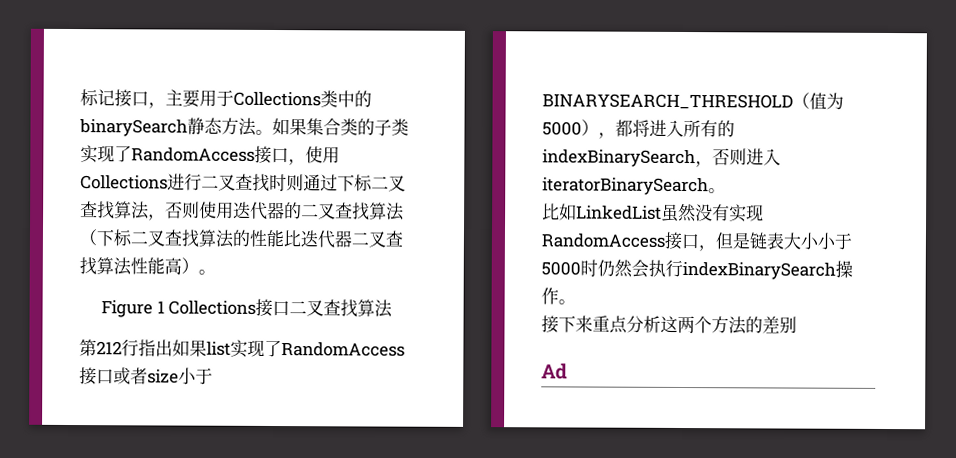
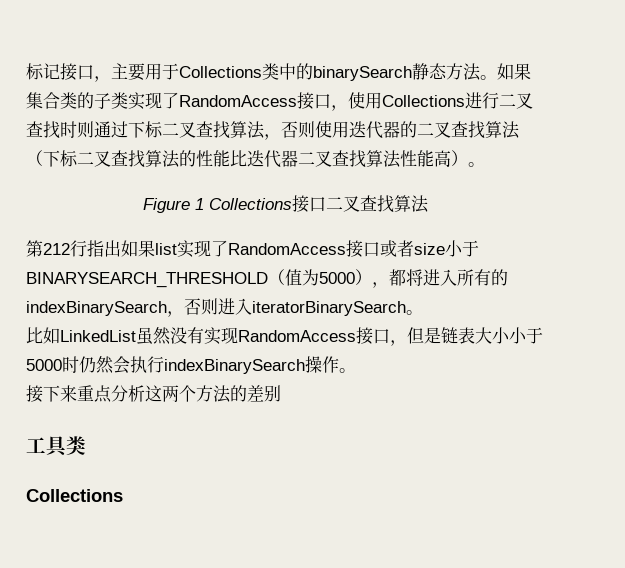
- Ad
+ 工具类
+ Collections

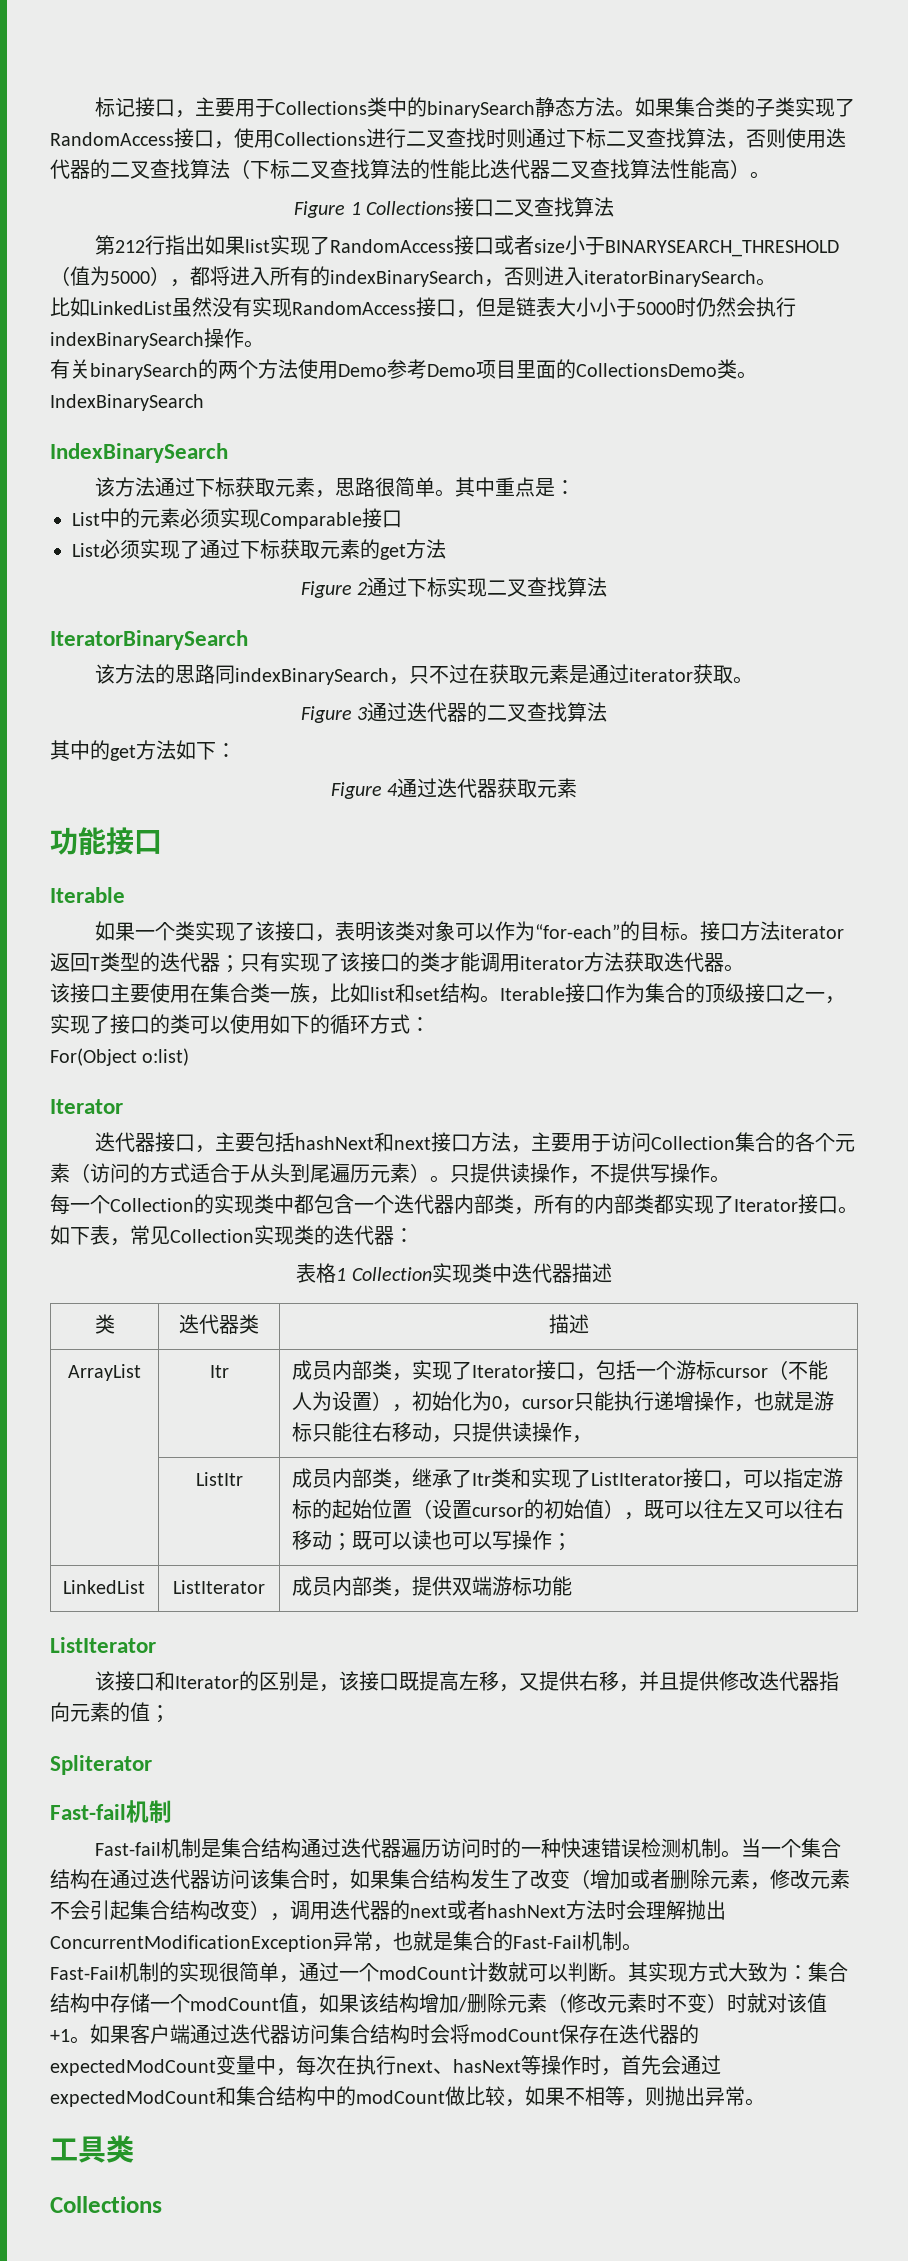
- 接下来重点分析这两个方法的差别
+ 有关binarySearch的两个方法使用Demo参考Demo项目里面的CollectionsDemo类。IndexBinarySearch
+ IndexBinarySearch
+ 该方法通过下标获取元素，思路很简单。其中重点是：
+ List中的元素必须实现Comparable接口
+ List必须实现了通过下标获取元素的get方法
+ Figure 2通过下标实现二叉查找算法
+ IteratorBinarySearch
+ 该方法的思路同indexBinarySearch，只不过在获取元素是通过iterator获取。
+ Figure 3通过迭代器的二叉查找算法
+ 其中的get方法如下：
+ Figure 4通过迭代器获取元素
+ 功能接口
+ Iterable
+ 如果一个类实现了该接口，表明该类对象可以作为“for-each”的目标。接口方法iterator返回T类型的迭代器；只有实现了该接口的类才能调用iterator方法获取迭代器。
+ 该接口主要使用在集合类一族，比如list和set结构。Iterable接口作为集合的顶级接口之一，实现了接口的类可以使用如下的循环方式：
+ For(Object o:list)
+ Iterator
+ 迭代器接口，主要包括hashNext和next接口方法，主要用于访问Collection集合的各个元素（访问的方式适合于从头到尾遍历元素）。只提供读操作，不提供写操作。
+ 每一个Collection的实现类中都包含一个迭代器内部类，所有的内部类都实现了Iterator接口。如下表，常见Collection实现类的迭代器：
+ 表格1 Collection实现类中迭代器描述
+ 类 | 迭代器类 | 描述
+ ArrayList | Itr | 成员内部类，实现了Iterator接口，包括一个游标cursor（不能人为设置），初始化为0，cursor只能执行递增操作，也就是游标只能往右移动，只提供读操作，
+ | ListItr | 成员内部类，继承了Itr类和实现了ListIterator接口，可以指定游标的起始位置（设置cursor的初始值），既可以往左又可以往右移动；既可以读也可以写操作；
+ LinkedList | ListIterator | 成员内部类，提供双端游标功能
+ ListIterator
+ 该接口和Iterator的区别是，该接口既提高左移，又提供右移，并且提供修改迭代器指向元素的值；
+ Spliterator
+ Fast-fail机制
+ Fast-fail机制是集合结构通过迭代器遍历访问时的一种快速错误检测机制。当一个集合结构在通过迭代器访问该集合时，如果集合结构发生了改变（增加或者删除元素，修改元素不会引起集合结构改变），调用迭代器的next或者hashNext方法时会理解抛出ConcurrentModificationException异常，也就是集合的Fast-Fail机制。
+ Fast-Fail机制的实现很简单，通过一个modCount计数就可以判断。其实现方式大致为：集合结构中存储一个modCount值，如果该结构增加/删除元素（修改元素时不变）时就对该值+1。如果客户端通过迭代器访问集合结构时会将modCount保存在迭代器的expectedModCount变量中，每次在执行next、hasNext等操作时，首先会通过expectedModCount和集合结构中的modCount做比较，如果不相等，则抛出异常。

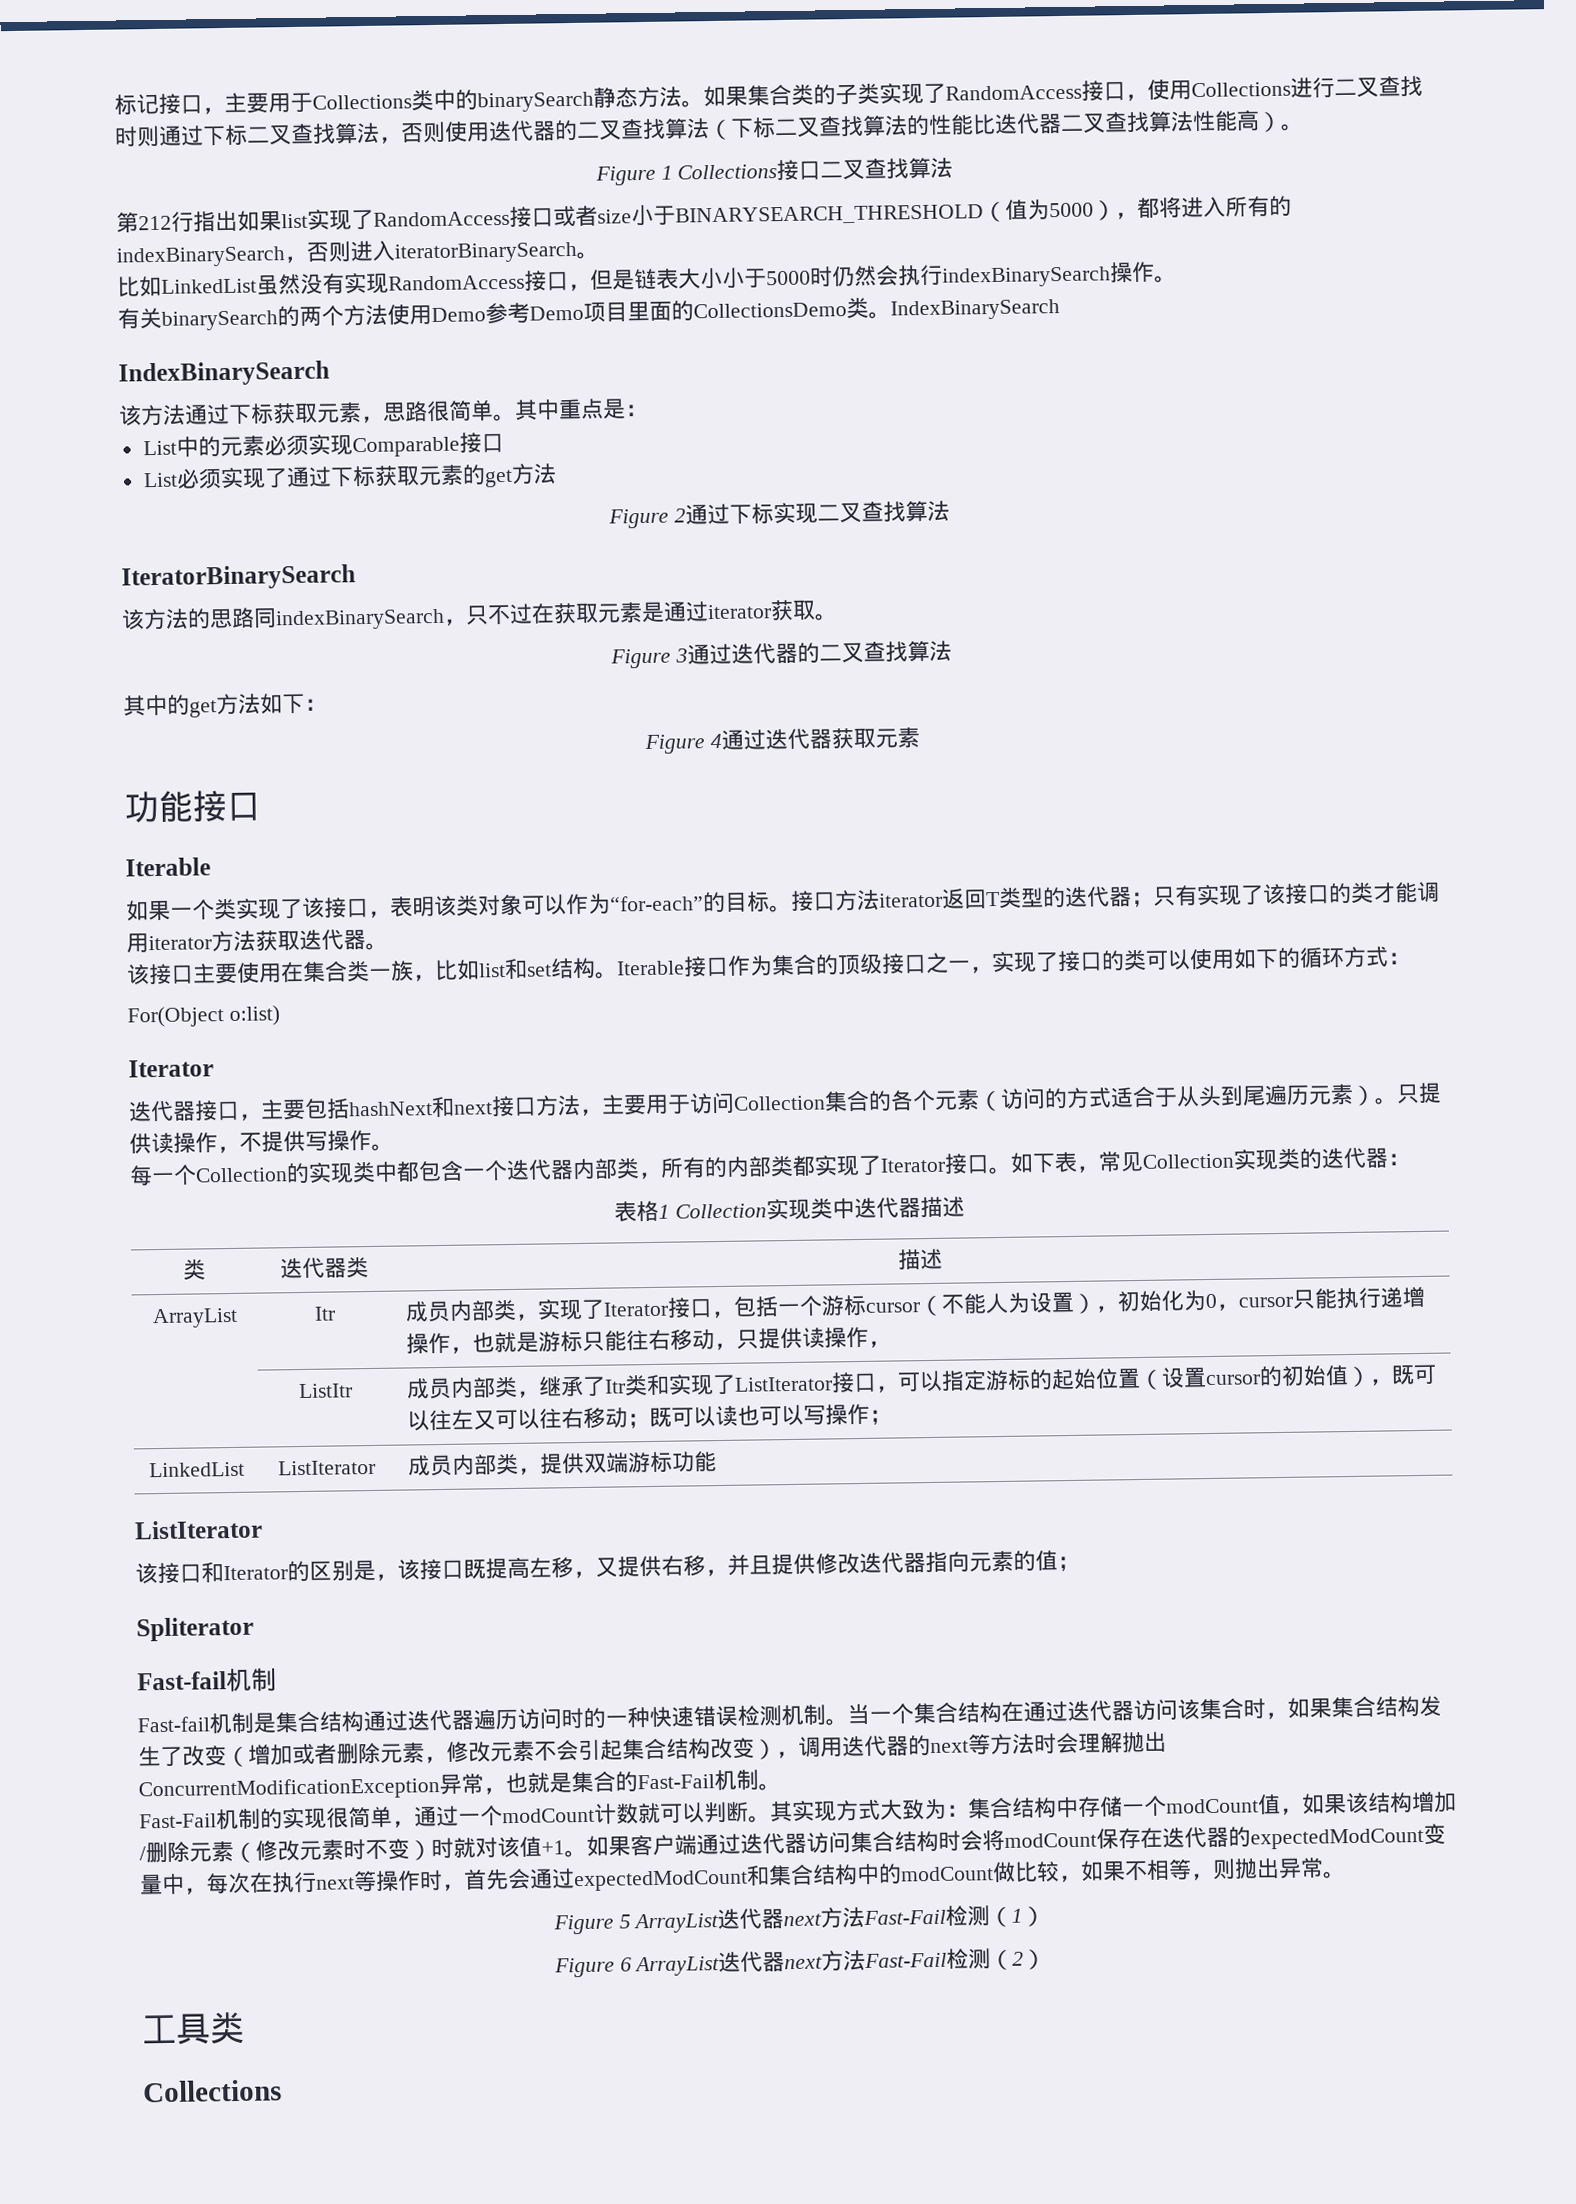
- 当一个集合结构在通过迭代器访问该集合时，如果集合结构发生了改变（增加或者删除元素，修改元素不会引起集合结构改变），调用迭代器的next或者hashNext方法时会理解抛出ConcurrentModificationException异常，也就是集合的Fast-Fail机制。
+ 当一个集合结构在通过迭代器访问该集合时，如果集合结构发生了改变（增加或者删除元素，修改元素不会引起集合结构改变），调用迭代器的next等方法时会理解抛出ConcurrentModificationException异常，也就是集合的Fast-Fail机制。
- 如果客户端通过迭代器访问集合结构时会将modCount保存在迭代器的expectedModCount变量中，每次在执行next、hasNext等操作时，首先会通过expectedModCount和集合结构中的modCount做比较，如果不相等，则抛出异常。
+ 如果客户端通过迭代器访问集合结构时会将modCount保存在迭代器的expectedModCount变量中，每次在执行next等操作时，首先会通过expectedModCount和集合结构中的modCount做比较，如果不相等，则抛出异常。
+ Figure 5 ArrayList迭代器next方法Fast-Fail检测（1）
+ Figure 6 ArrayList迭代器next方法Fast-Fail检测（2）

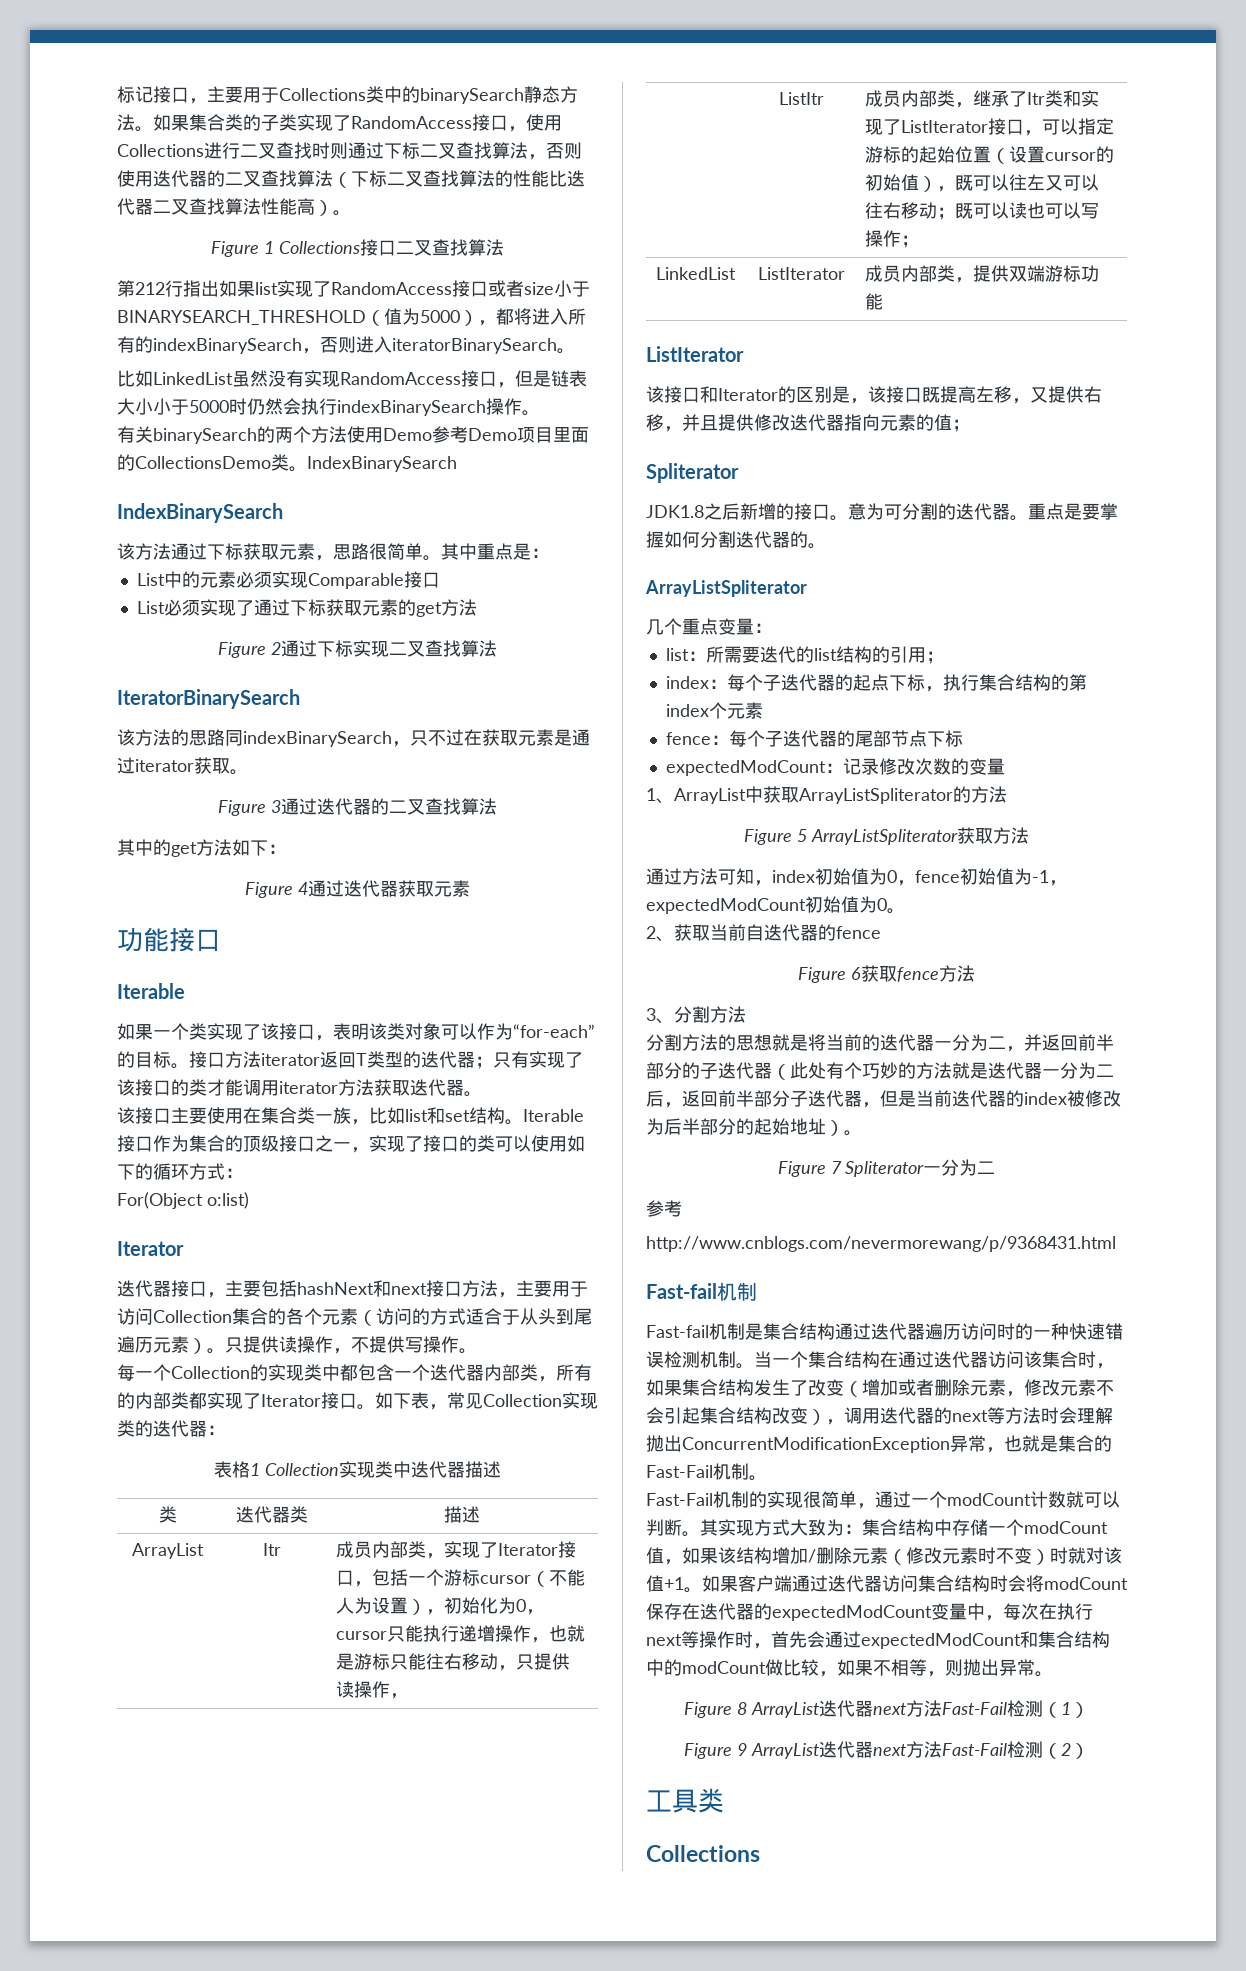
+ JDK1.8之后新增的接口。意为可分割的迭代器。重点是要掌握如何分割迭代器的。
+ ArrayListSpliterator
+ 几个重点变量：
+ list：所需要迭代的list结构的引用；
+ index：每个子迭代器的起点下标，执行集合结构的第index个元素
+ fence：每个子迭代器的尾部节点下标
+ expectedModCount：记录修改次数的变量
+ 1、ArrayList中获取ArrayListSpliterator的方法
+ Figure 5 ArrayListSpliterator获取方法
+ 通过方法可知，index初始值为0，fence初始值为-1，expectedModCount初始值为0。
+ 2、获取当前自迭代器的fence
+ Figure 6获取fence方法
+ 3、分割方法
+ 分割方法的思想就是将当前的迭代器一分为二，并返回前半部分的子迭代器（此处有个巧妙的方法就是迭代器一分为二后，返回前半部分子迭代器，但是当前迭代器的index被修改为后半部分的起始地址）。
+ Figure 7 Spliterator一分为二
+ 参考
+ http://www.cnblogs.com/nevermorewang/p/9368431.html
- Figure 5 ArrayList迭代器next方法Fast-Fail检测（1）
+ Figure 8 ArrayList迭代器next方法Fast-Fail检测（1）
- Figure 6 ArrayList迭代器next方法Fast-Fail检测（2）
+ Figure 9 ArrayList迭代器next方法Fast-Fail检测（2）

